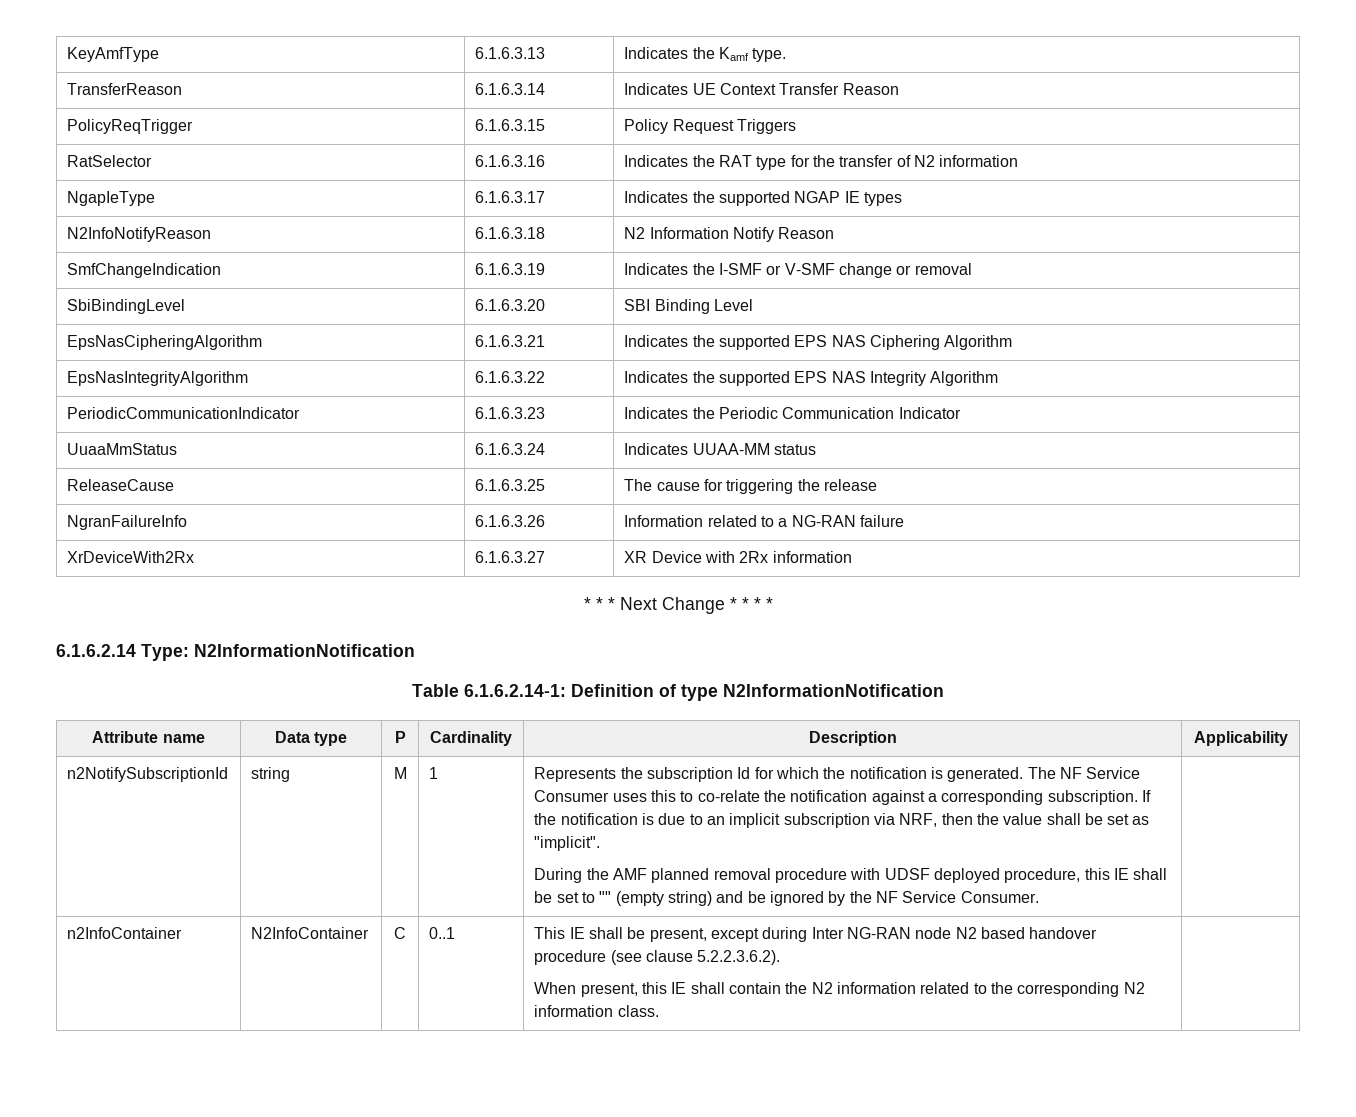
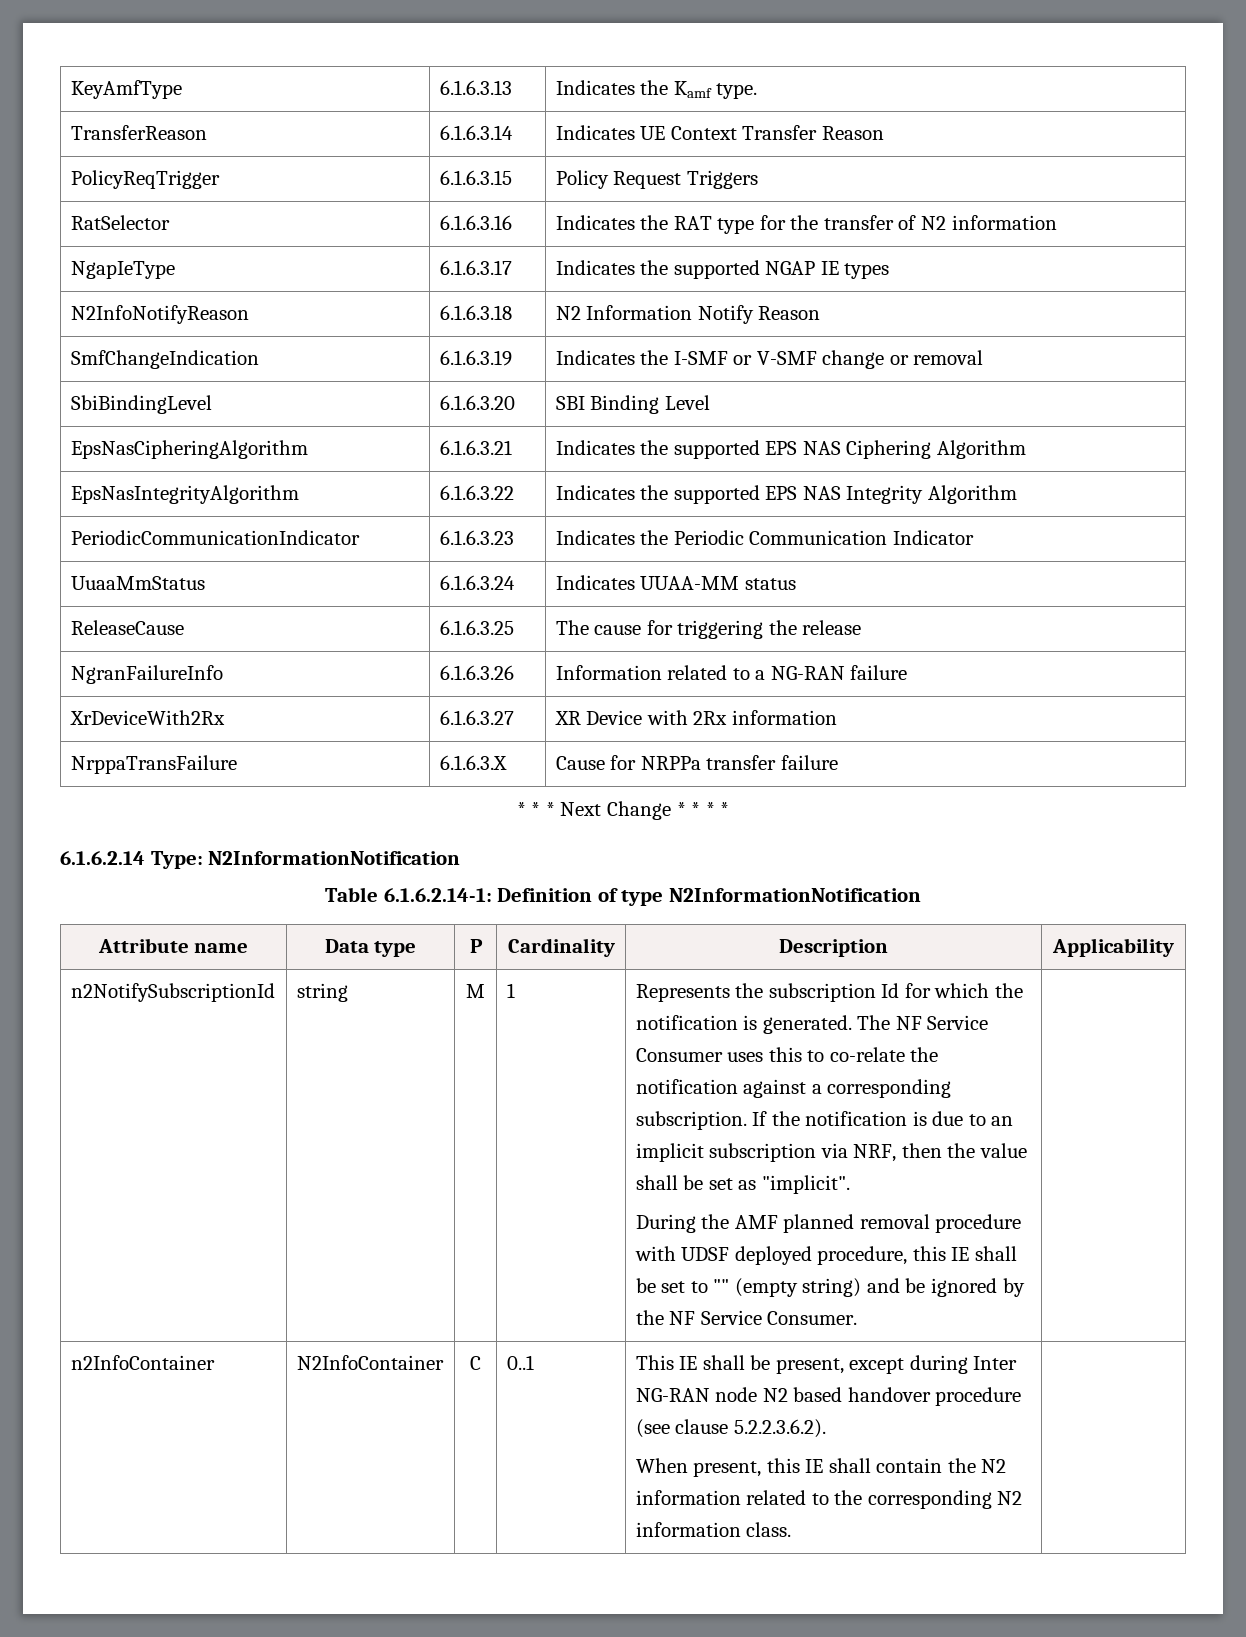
+ NrppaTransFailure | 6.1.6.3.X | Cause for NRPPa transfer failure

